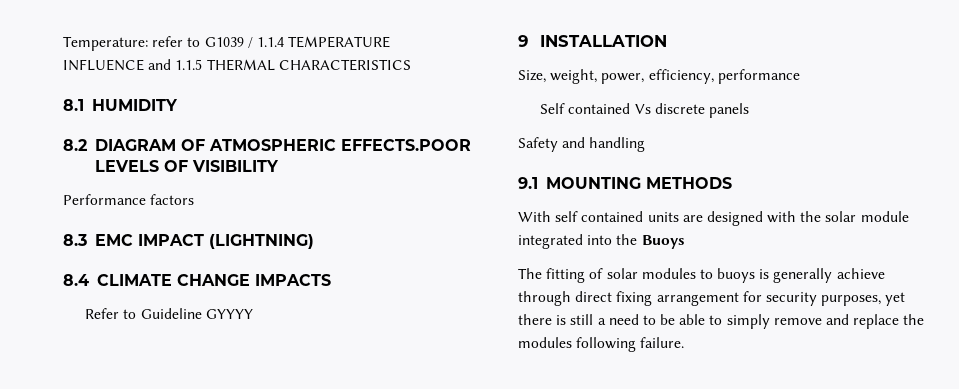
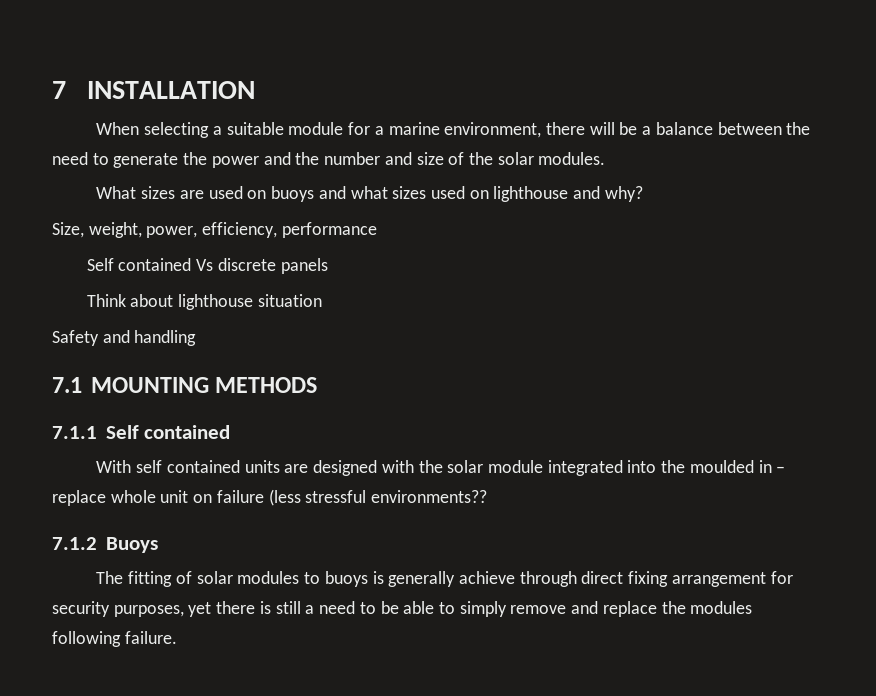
- Temperature: refer to G1039 / 1.1.4 TEMPERATURE INFLUENCE and 1.1.5 THERMAL CHARACTERISTICS
- 8.1 HUMIDITY
- 8.2 DIAGRAM OF ATMOSPHERIC EFFECTS.POOR LEVELS OF VISIBILITY
- Performance factors
- 8.3 EMC IMPACT (LIGHTNING)
- 8.4 CLIMATE CHANGE IMPACTS
- Refer to Guideline GYYYY
- 9 INSTALLATION
+ 7 INSTALLATION
+ When selecting a suitable module for a marine environment, there will be a balance between the need to generate the power and the number and size of the solar modules.
+ What sizes are used on buoys and what sizes used on lighthouse and why?
+ Think about lighthouse situation
- 9.1 MOUNTING METHODS
+ 7.1 MOUNTING METHODS
+ 7.1.1 Self contained
- With self contained units are designed with the solar module integrated into the Buoys
+ With self contained units are designed with the solar module integrated into the moulded in – replace whole unit on failure (less stressful environments??
+ 7.1.2 Buoys

